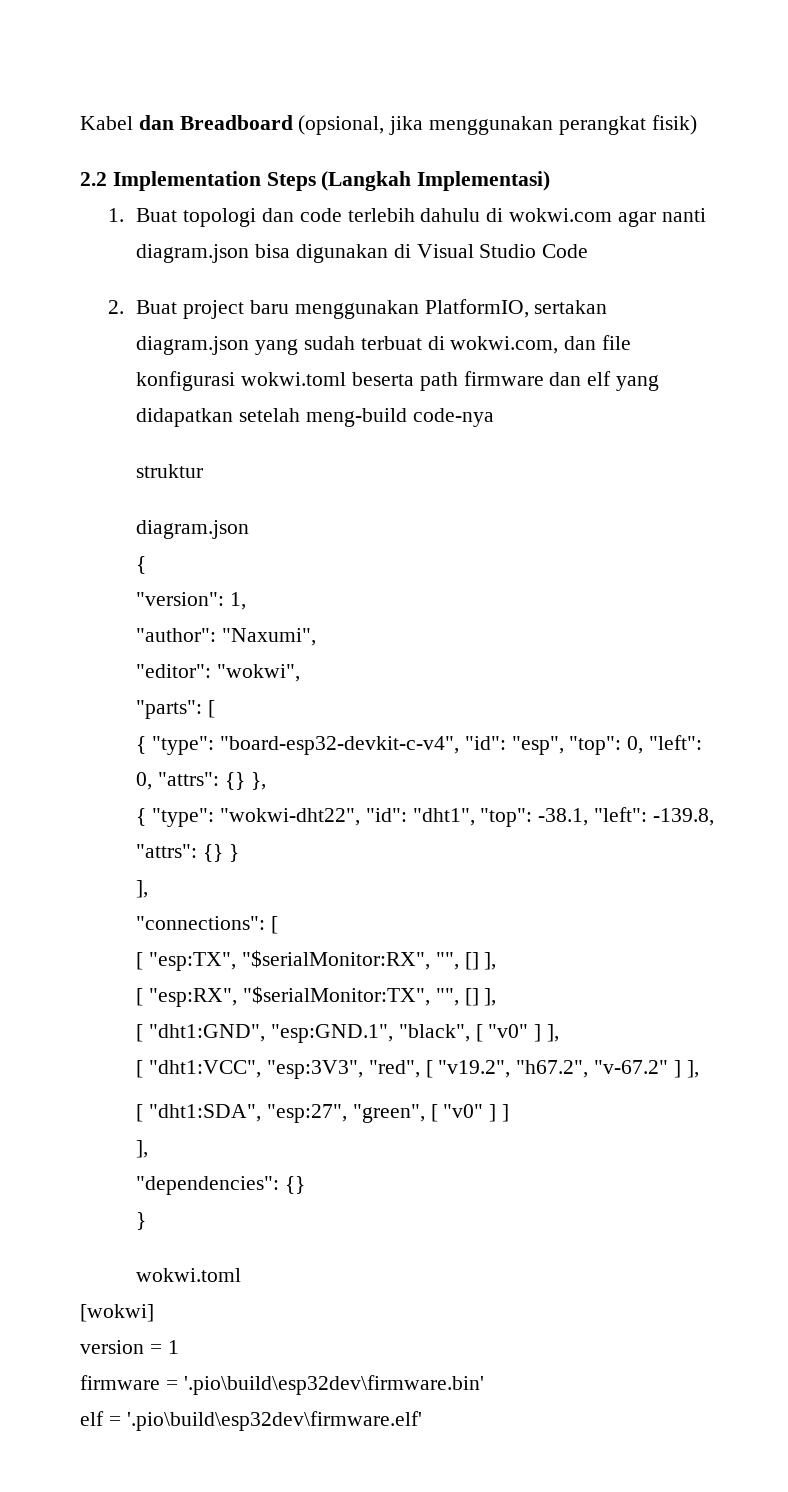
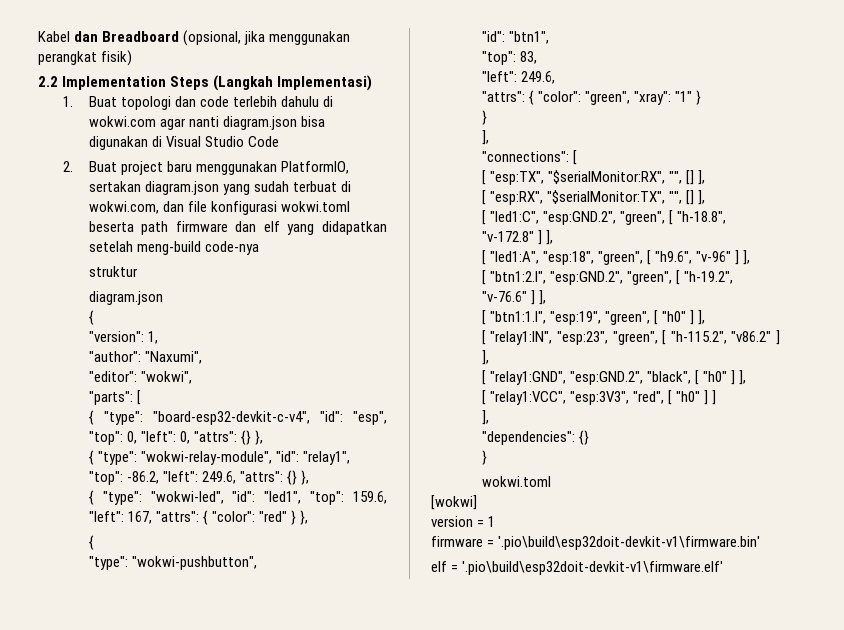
- { "type": "wokwi-dht22", "id": "dht1", "top": -38.1, "left": -139.8, "attrs": {} }
+ { "type": "wokwi-relay-module", "id": "relay1", "top": -86.2, "left": 249.6, "attrs": {} },
+ { "type": "wokwi-led", "id": "led1", "top": 159.6, "left": 167, "attrs": { "color": "red" } },
+ {
+ "type": "wokwi-pushbutton",
+ "id": "btn1",
+ "top": 83,
+ "left": 249.6,
+ "attrs": { "color": "green", "xray": "1" }
+ }
- [ "dht1:GND", "esp:GND.1", "black", [ "v0" ] ],
- [ "dht1:VCC", "esp:3V3", "red", [ "v19.2", "h67.2", "v-67.2" ] ],
- [ "dht1:SDA", "esp:27", "green", [ "v0" ] ]
+ [ "led1:C", "esp:GND.2", "green", [ "h-18.8", "v-172.8" ] ],
+ [ "led1:A", "esp:18", "green", [ "h9.6", "v-96" ] ],
+ [ "btn1:2.l", "esp:GND.2", "green", [ "h-19.2", "v-76.6" ] ],
+ [ "btn1:1.l", "esp:19", "green", [ "h0" ] ],
+ [ "relay1:IN", "esp:23", "green", [ "h-115.2", "v86.2" ] ],
+ [ "relay1:GND", "esp:GND.2", "black", [ "h0" ] ],
+ [ "relay1:VCC", "esp:3V3", "red", [ "h0" ] ]
- firmware = '.pio\build\esp32dev\firmware.bin'
+ firmware = '.pio\build\esp32doit-devkit-v1\firmware.bin'
- elf = '.pio\build\esp32dev\firmware.elf'
+ elf = '.pio\build\esp32doit-devkit-v1\firmware.elf'

